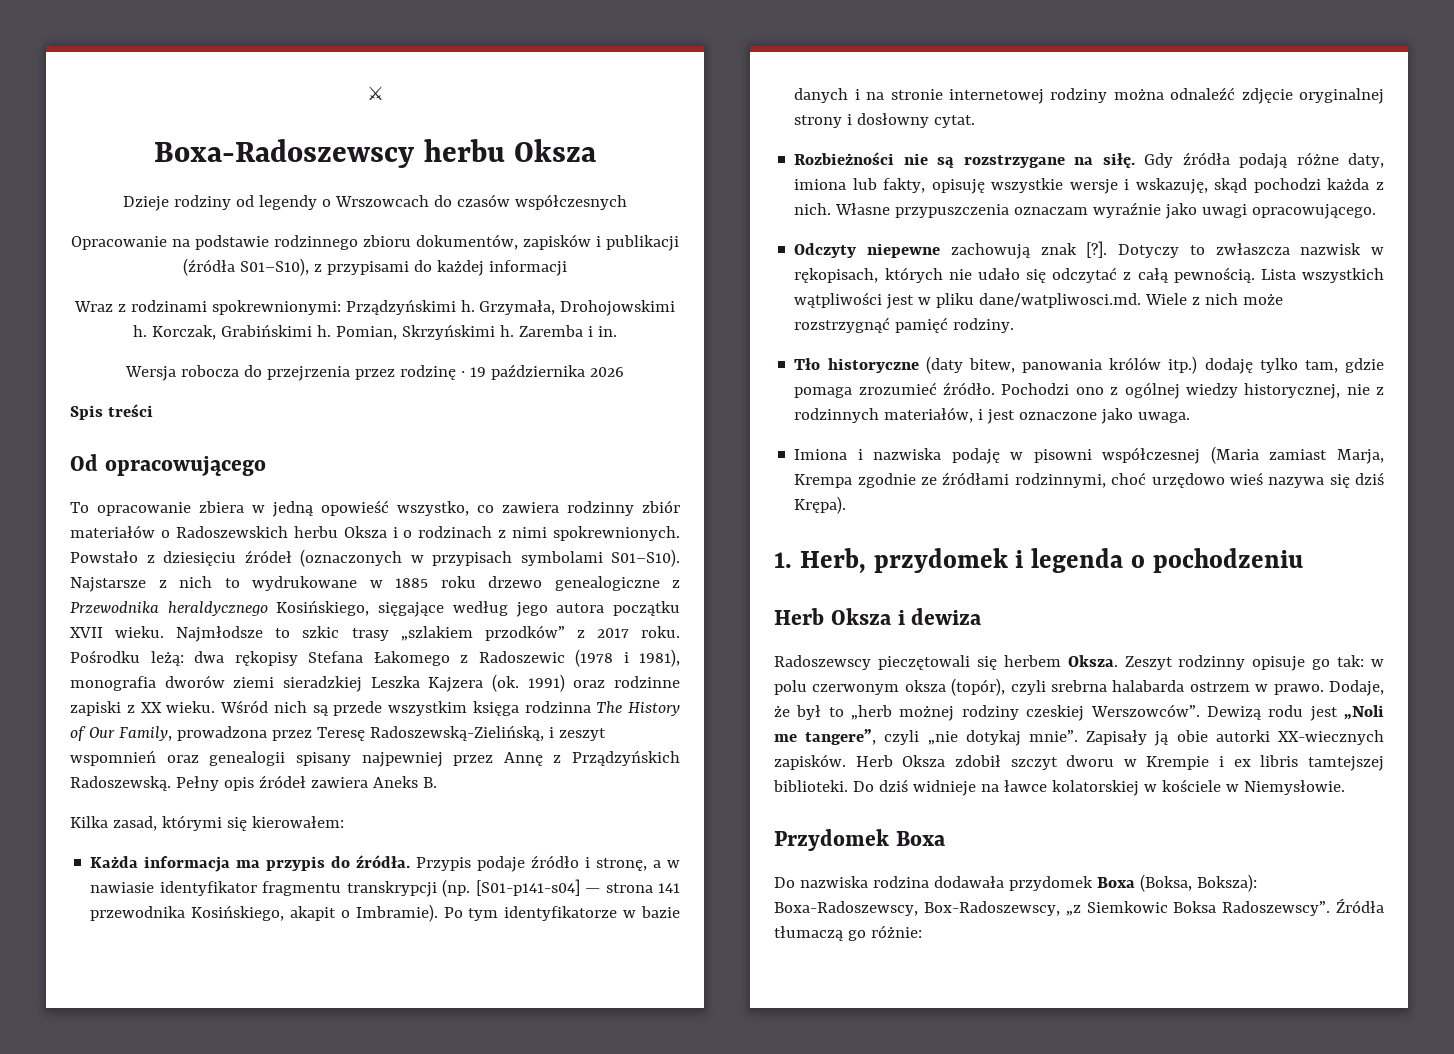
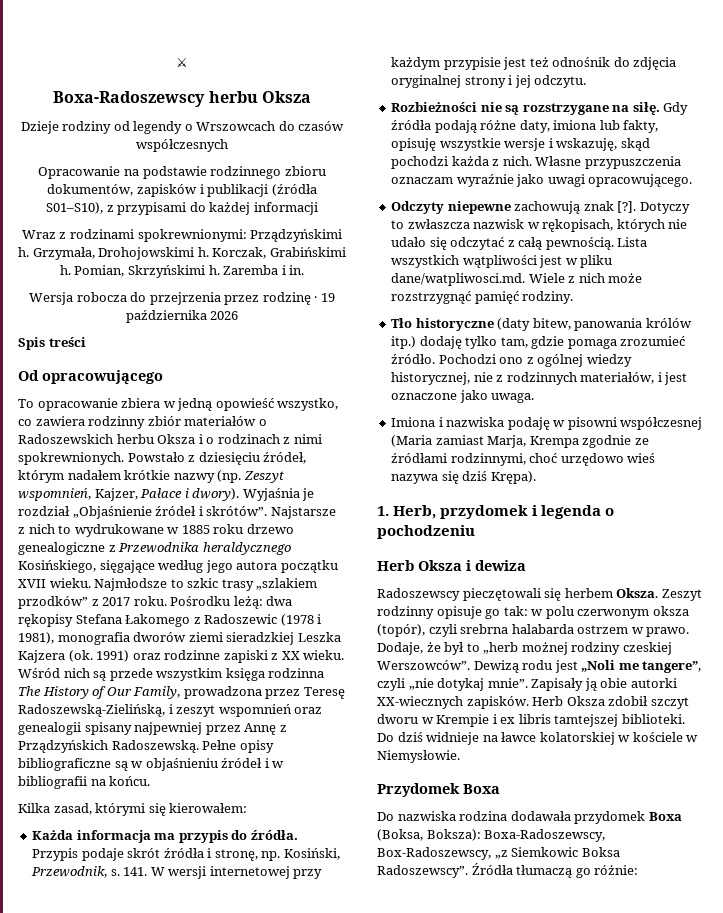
- Powstało z dziesięciu źródeł (oznaczonych w przypisach symbolami S01–S10).
+ Powstało z dziesięciu źródeł, którym nadałem krótkie nazwy (np. Zeszyt wspomnień, Kajzer, Pałace i dwory). Wyjaśnia je rozdział „Objaśnienie źródeł i skrótów”.
- Pełny opis źródeł zawiera Aneks B.
+ Pełne opisy bibliograficzne są w objaśnieniu źródeł i w bibliografii na końcu.
- Przypis podaje źródło i stronę, a w nawiasie identyfikator fragmentu transkrypcji (np. [S01-p141-s04] — strona 141 przewodnika Kosińskiego, akapit o Imbramie). Po tym identyfikatorze w bazie danych i na stronie internetowej rodziny można odnaleźć zdjęcie oryginalnej strony i dosłowny cytat.
+ Przypis podaje skrót źródła i stronę, np. Kosiński, Przewodnik, s. 141. W wersji internetowej przy każdym przypisie jest też odnośnik do zdjęcia oryginalnej strony i jej odczytu.

